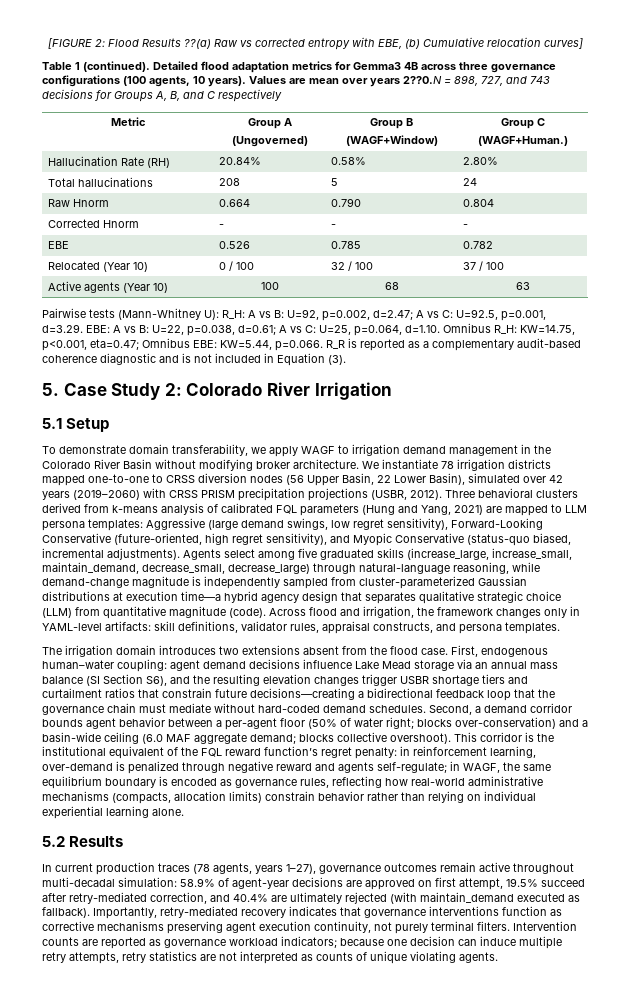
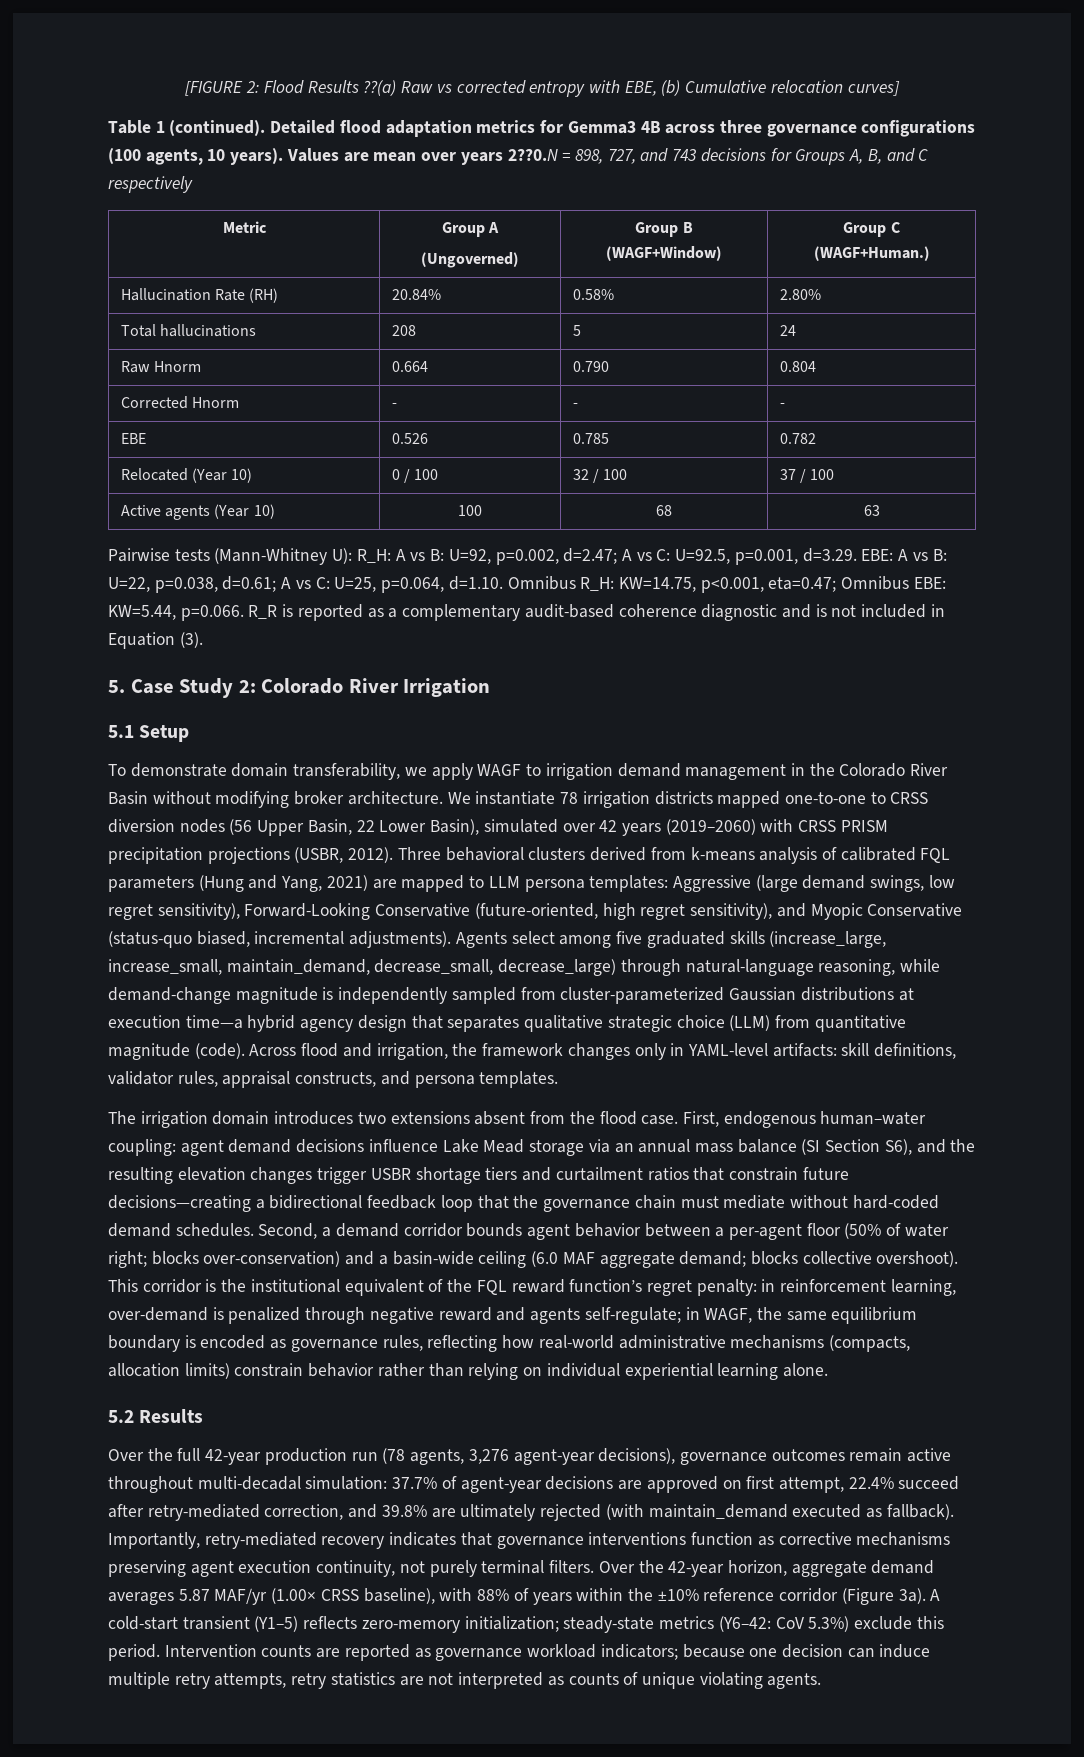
- In current production traces (78 agents, years 1–27), governance outcomes remain active throughout multi-decadal simulation: 58.9% of agent-year decisions are approved on first attempt, 19.5% succeed after retry-mediated correction, and 40.4% are ultimately rejected (with maintain_demand executed as fallback).
+ Over the full 42-year production run (78 agents, 3,276 agent-year decisions), governance outcomes remain active throughout multi-decadal simulation: 37.7% of agent-year decisions are approved on first attempt, 22.4% succeed after retry-mediated correction, and 39.8% are ultimately rejected (with maintain_demand executed as fallback).
+ Over the 42-year horizon, aggregate demand averages 5.87 MAF/yr (1.00× CRSS baseline), with 88% of years within the ±10% reference corridor (Figure 3a). A cold-start transient (Y1–5) reflects zero-memory initialization; steady-state metrics (Y6–42: CoV 5.3%) exclude this period.

